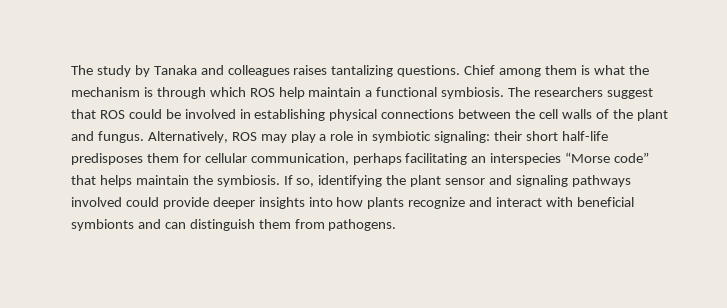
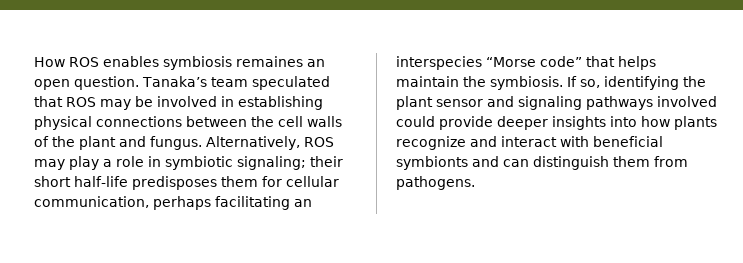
- The study by Tanaka and colleagues raises tantalizing questions. Chief among them is what the mechanism is through which ROS help maintain a functional symbiosis. The researchers suggest that ROS could be involved in establishing physical connections between the cell walls of the plant and fungus.
+ How ROS enables symbiosis remaines an open question. Tanaka’s team speculated that ROS may be involved in establishing physical connections between the cell walls of the plant and fungus.
- Alternatively, ROS may play a role in symbiotic signaling: their short half-life predisposes them for cellular communication, perhaps facilitating an interspecies “Morse code” that helps maintain the symbiosis.
+ Alternatively, ROS may play a role in symbiotic signaling; their short half-life predisposes them for cellular communication, perhaps facilitating an interspecies “Morse code” that helps maintain the symbiosis.

